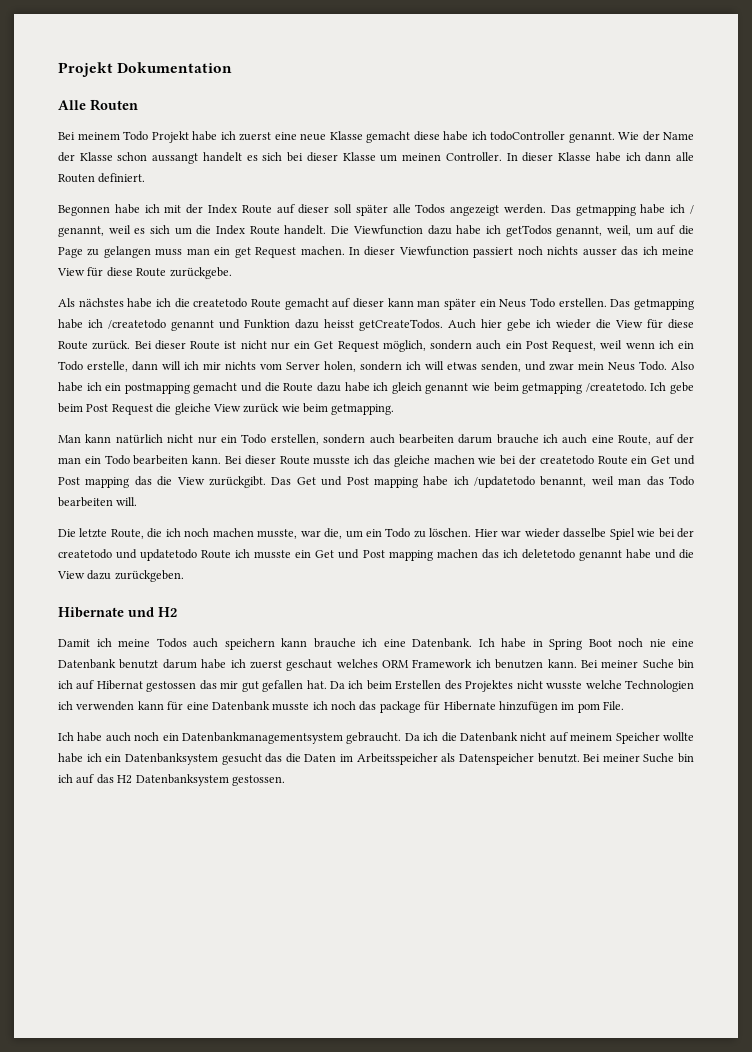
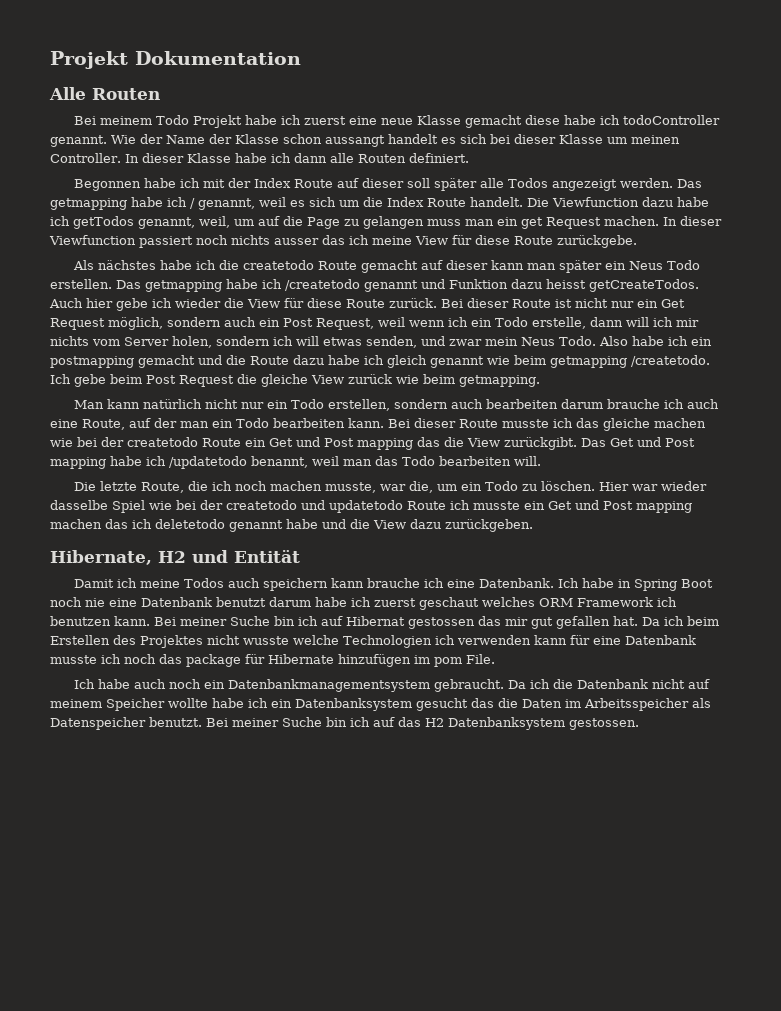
- Hibernate und H2
+ Hibernate, H2 und Entität

